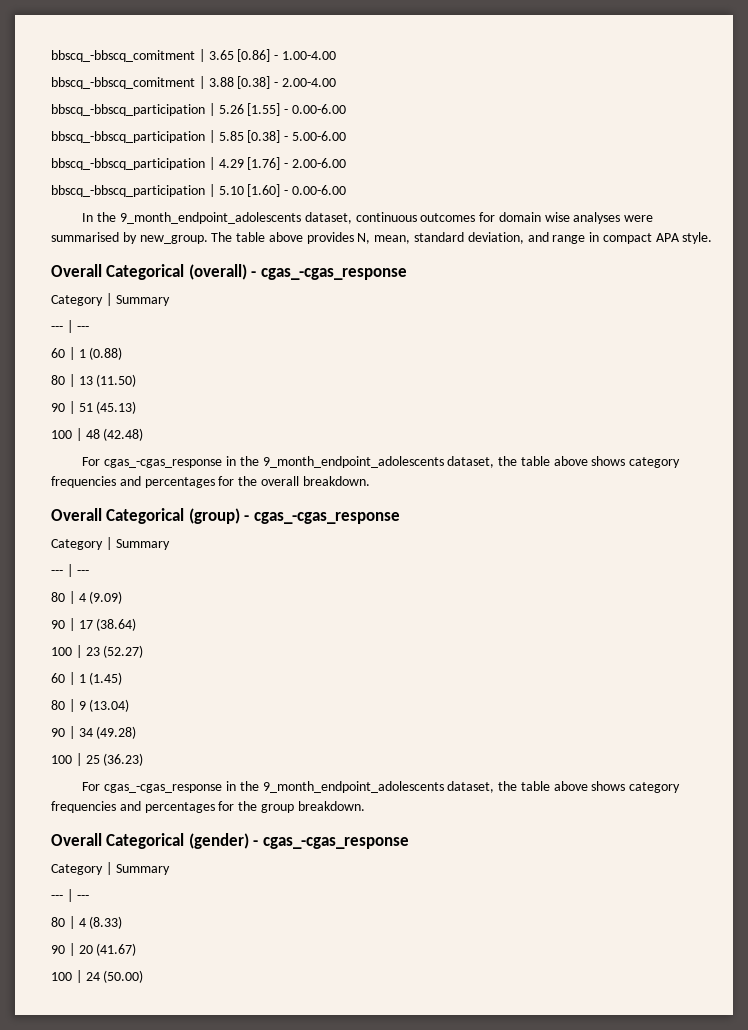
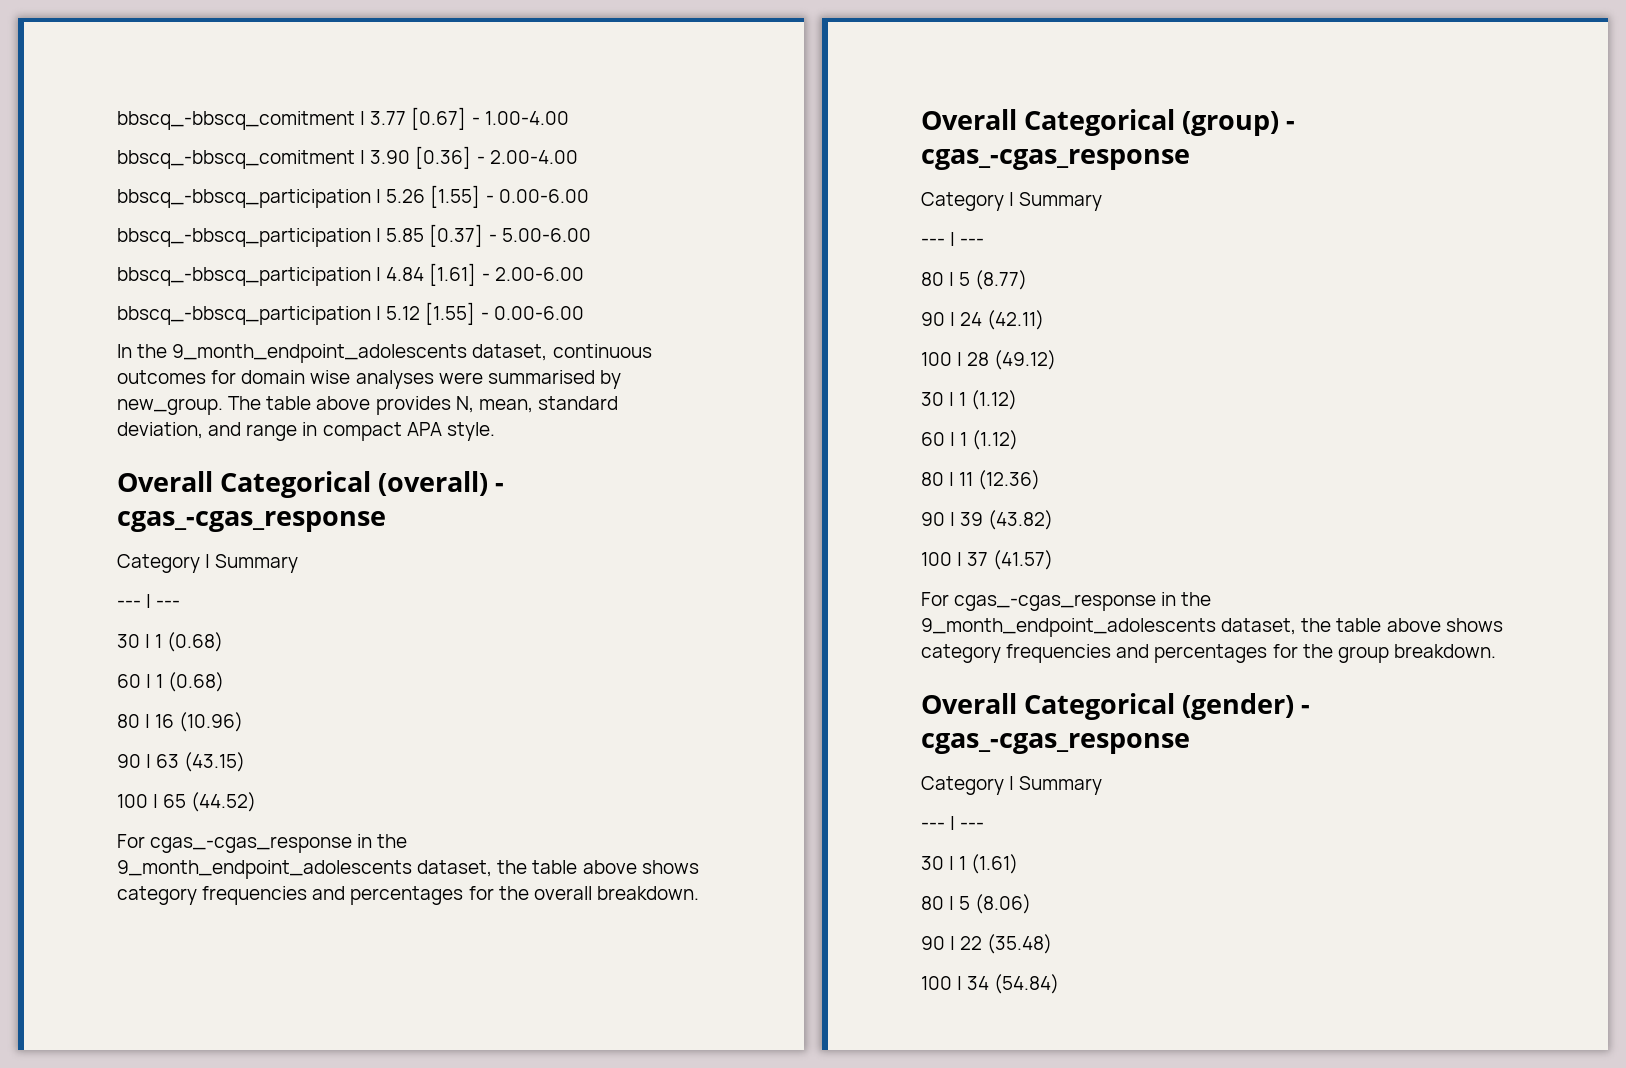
- bbscq_-bbscq_comitment | 3.65 [0.86] - 1.00-4.00
+ bbscq_-bbscq_comitment | 3.77 [0.67] - 1.00-4.00
- bbscq_-bbscq_comitment | 3.88 [0.38] - 2.00-4.00
+ bbscq_-bbscq_comitment | 3.90 [0.36] - 2.00-4.00
- bbscq_-bbscq_participation | 5.85 [0.38] - 5.00-6.00
+ bbscq_-bbscq_participation | 5.85 [0.37] - 5.00-6.00
- bbscq_-bbscq_participation | 4.29 [1.76] - 2.00-6.00
+ bbscq_-bbscq_participation | 4.84 [1.61] - 2.00-6.00
- bbscq_-bbscq_participation | 5.10 [1.60] - 0.00-6.00
+ bbscq_-bbscq_participation | 5.12 [1.55] - 0.00-6.00
- 60 | 1 (0.88)
- 80 | 13 (11.50)
- 90 | 51 (45.13)
- 100 | 48 (42.48)
+ 30 | 1 (0.68)
+ 60 | 1 (0.68)
+ 80 | 16 (10.96)
+ 90 | 63 (43.15)
+ 100 | 65 (44.52)
- 80 | 4 (9.09)
- 90 | 17 (38.64)
- 100 | 23 (52.27)
- 60 | 1 (1.45)
- 80 | 9 (13.04)
- 90 | 34 (49.28)
- 100 | 25 (36.23)
+ 80 | 5 (8.77)
+ 90 | 24 (42.11)
+ 100 | 28 (49.12)
+ 30 | 1 (1.12)
+ 60 | 1 (1.12)
+ 80 | 11 (12.36)
+ 90 | 39 (43.82)
+ 100 | 37 (41.57)
- 80 | 4 (8.33)
- 90 | 20 (41.67)
- 100 | 24 (50.00)
+ 30 | 1 (1.61)
+ 80 | 5 (8.06)
+ 90 | 22 (35.48)
+ 100 | 34 (54.84)

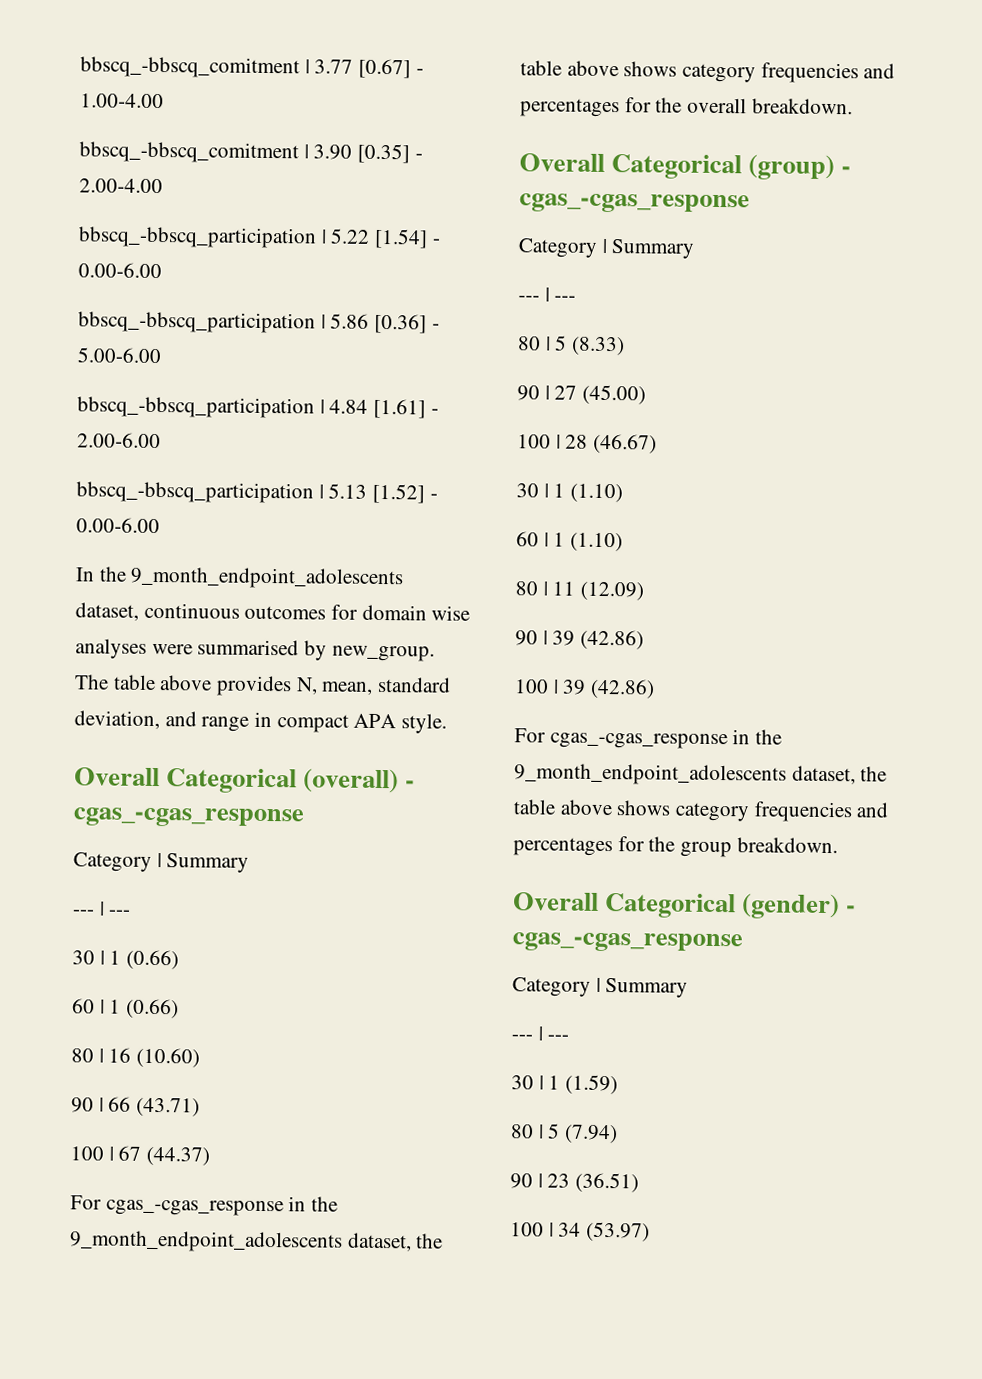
- bbscq_-bbscq_comitment | 3.90 [0.36] - 2.00-4.00
+ bbscq_-bbscq_comitment | 3.90 [0.35] - 2.00-4.00
- bbscq_-bbscq_participation | 5.26 [1.55] - 0.00-6.00
+ bbscq_-bbscq_participation | 5.22 [1.54] - 0.00-6.00
- bbscq_-bbscq_participation | 5.85 [0.37] - 5.00-6.00
+ bbscq_-bbscq_participation | 5.86 [0.36] - 5.00-6.00
- bbscq_-bbscq_participation | 5.12 [1.55] - 0.00-6.00
+ bbscq_-bbscq_participation | 5.13 [1.52] - 0.00-6.00
- 30 | 1 (0.68)
- 60 | 1 (0.68)
+ 30 | 1 (0.66)
+ 60 | 1 (0.66)
- 80 | 16 (10.96)
- 90 | 63 (43.15)
- 100 | 65 (44.52)
+ 80 | 16 (10.60)
+ 90 | 66 (43.71)
+ 100 | 67 (44.37)
- 80 | 5 (8.77)
- 90 | 24 (42.11)
+ 80 | 5 (8.33)
+ 90 | 27 (45.00)
- 100 | 28 (49.12)
- 30 | 1 (1.12)
- 60 | 1 (1.12)
+ 100 | 28 (46.67)
+ 30 | 1 (1.10)
+ 60 | 1 (1.10)
- 80 | 11 (12.36)
+ 80 | 11 (12.09)
- 90 | 39 (43.82)
- 100 | 37 (41.57)
+ 90 | 39 (42.86)
+ 100 | 39 (42.86)
- 30 | 1 (1.61)
- 80 | 5 (8.06)
- 90 | 22 (35.48)
+ 30 | 1 (1.59)
+ 80 | 5 (7.94)
+ 90 | 23 (36.51)
- 100 | 34 (54.84)
+ 100 | 34 (53.97)

